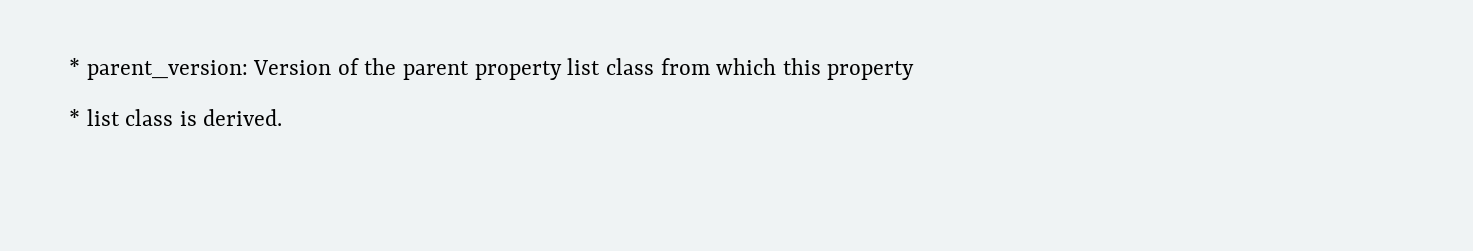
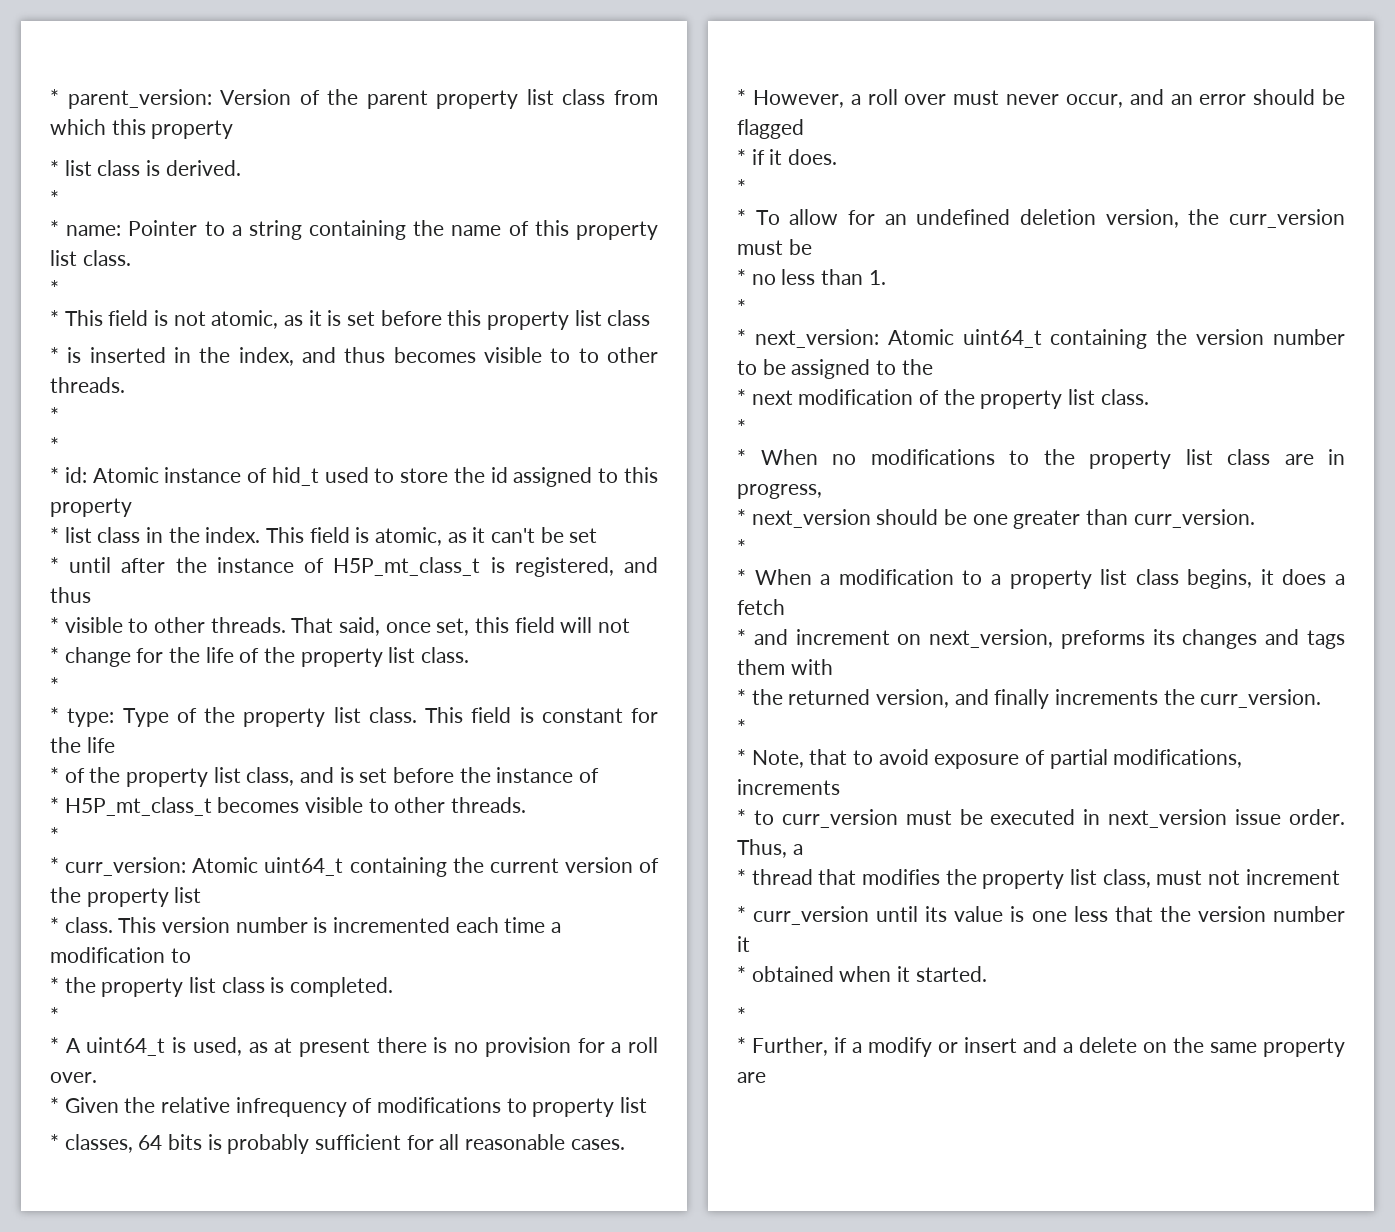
  * list class is derived.
+ *
+ * name: Pointer to a string containing the name of this property list class.
+ *
+ * This field is not atomic, as it is set before this property list class
+ * is inserted in the index, and thus becomes visible to to other threads.
+ *
+ *
+ * id: Atomic instance of hid_t used to store the id assigned to this property
+ * list class in the index. This field is atomic, as it can't be set
+ * until after the instance of H5P_mt_class_t is registered, and thus
+ * visible to other threads. That said, once set, this field will not
+ * change for the life of the property list class.
+ *
+ * type: Type of the property list class. This field is constant for the life
+ * of the property list class, and is set before the instance of
+ * H5P_mt_class_t becomes visible to other threads.
+ *
+ * curr_version: Atomic uint64_t containing the current version of the property list
+ * class. This version number is incremented each time a modification to
+ * the property list class is completed.
+ *
+ * A uint64_t is used, as at present there is no provision for a roll over.
+ * Given the relative infrequency of modifications to property list
+ * classes, 64 bits is probably sufficient for all reasonable cases.
+ * However, a roll over must never occur, and an error should be flagged
+ * if it does.
+ *
+ * To allow for an undefined deletion version, the curr_version must be
+ * no less than 1.
+ *
+ * next_version: Atomic uint64_t containing the version number to be assigned to the
+ * next modification of the property list class.
+ *
+ * When no modifications to the property list class are in progress,
+ * next_version should be one greater than curr_version.
+ *
+ * When a modification to a property list class begins, it does a fetch
+ * and increment on next_version, preforms its changes and tags them with
+ * the returned version, and finally increments the curr_version.
+ *
+ * Note, that to avoid exposure of partial modifications, increments
+ * to curr_version must be executed in next_version issue order. Thus, a
+ * thread that modifies the property list class, must not increment
+ * curr_version until its value is one less that the version number it
+ * obtained when it started.
+ *
+ * Further, if a modify or insert and a delete on the same property are

